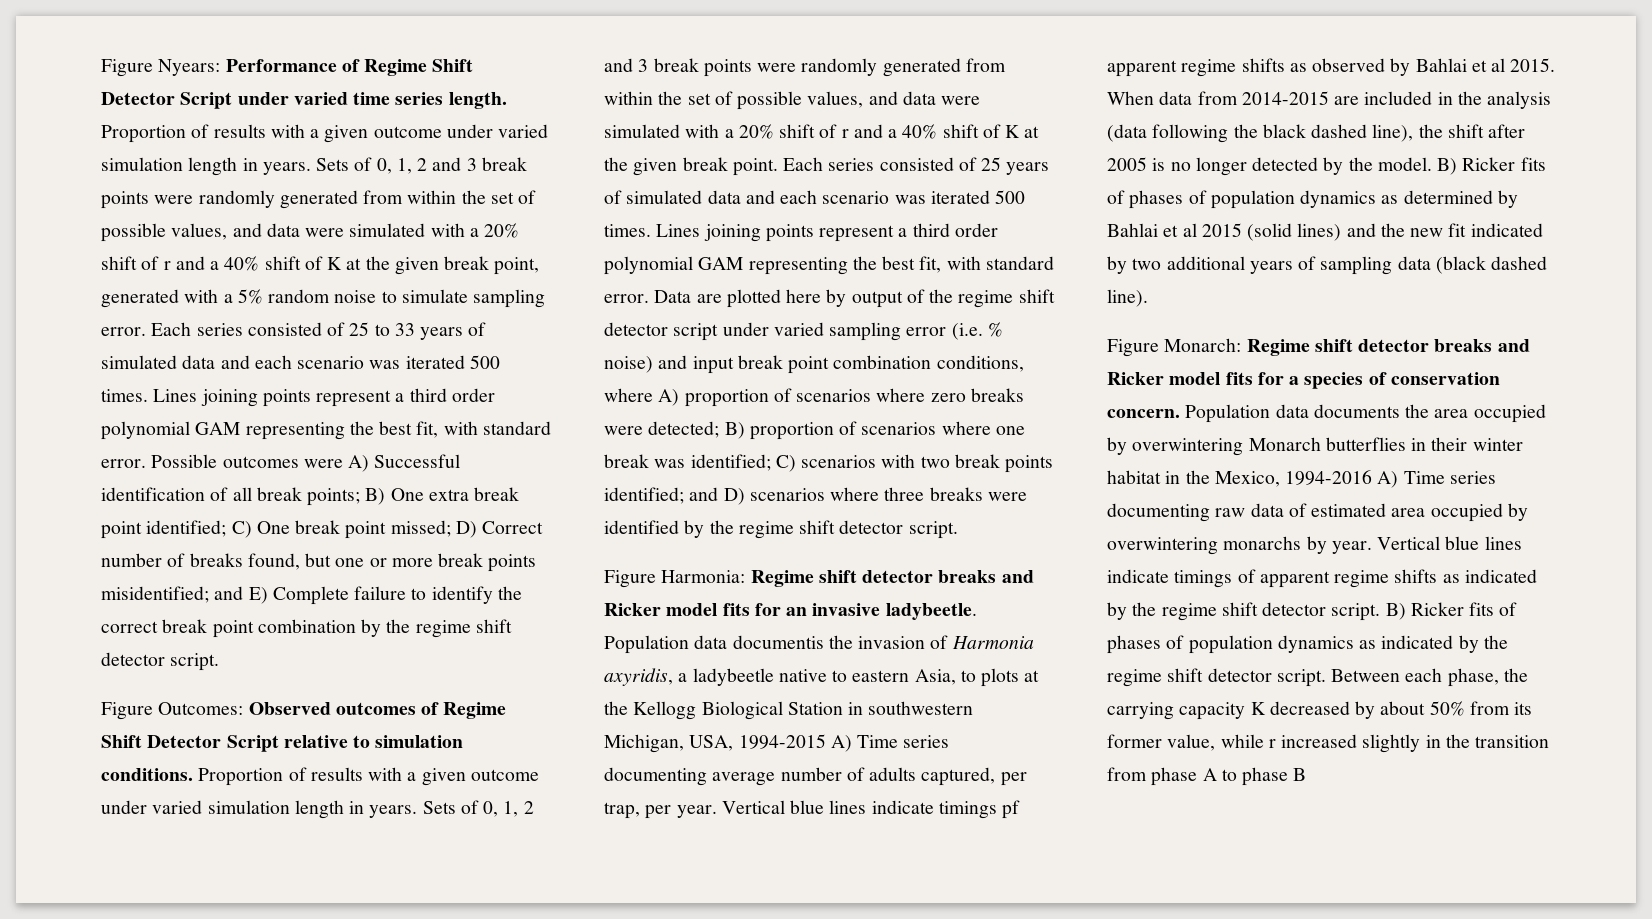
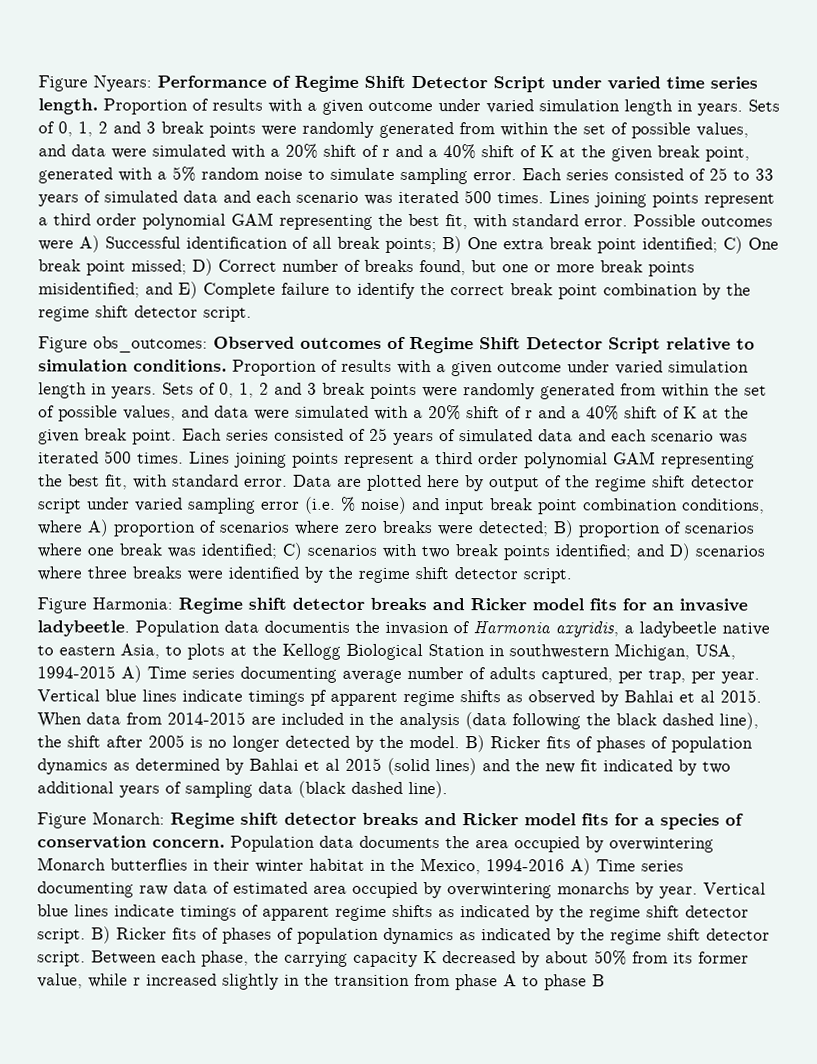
- Figure Outcomes: Observed outcomes of Regime Shift Detector Script relative to simulation conditions.
+ Figure obs_outcomes: Observed outcomes of Regime Shift Detector Script relative to simulation conditions.

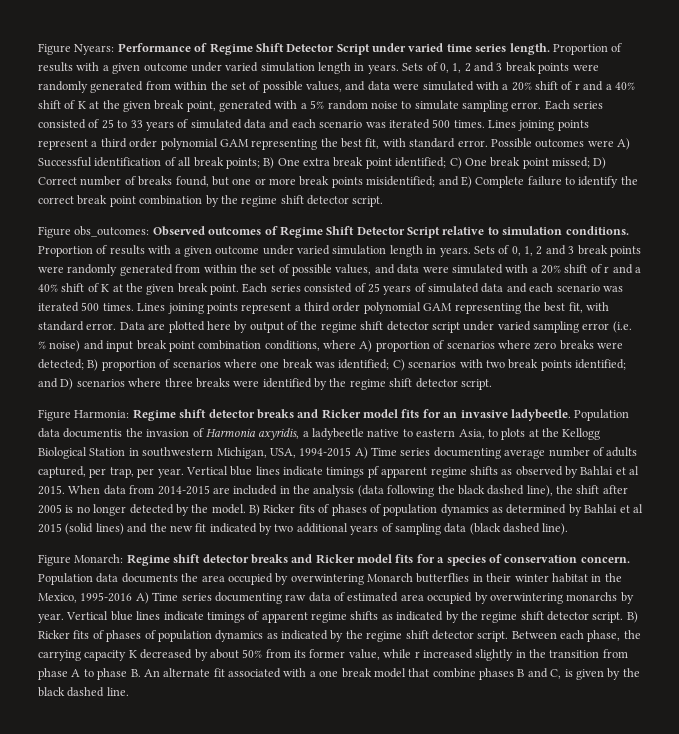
- Population data documents the area occupied by overwintering Monarch butterflies in their winter habitat in the Mexico, 1994-2016 A) Time series documenting raw data of estimated area occupied by overwintering monarchs by year.
+ Population data documents the area occupied by overwintering Monarch butterflies in their winter habitat in the Mexico, 1995-2016 A) Time series documenting raw data of estimated area occupied by overwintering monarchs by year.
- Between each phase, the carrying capacity K decreased by about 50% from its former value, while r increased slightly in the transition from phase A to phase B
+ Between each phase, the carrying capacity K decreased by about 50% from its former value, while r increased slightly in the transition from phase A to phase B. An alternate fit associated with a one break model that combine phases B and C, is given by the black dashed line.

